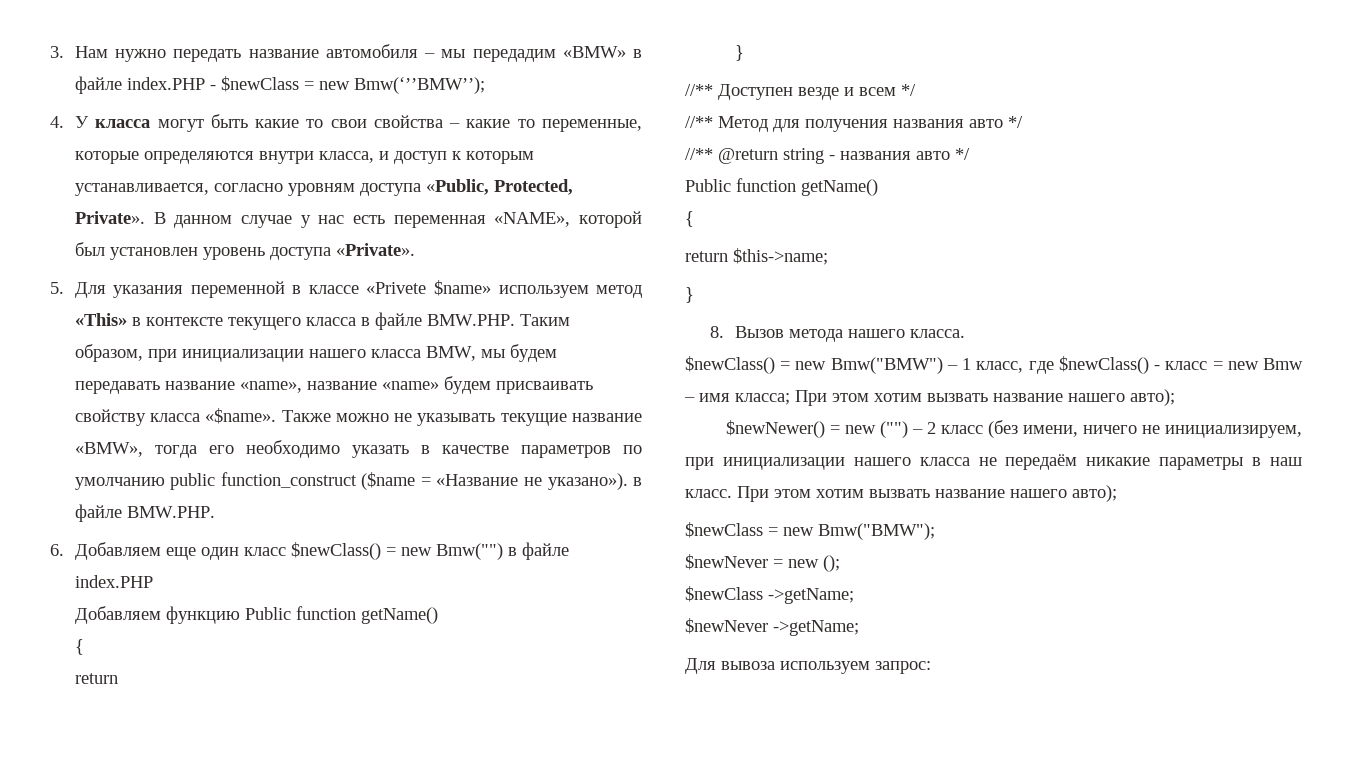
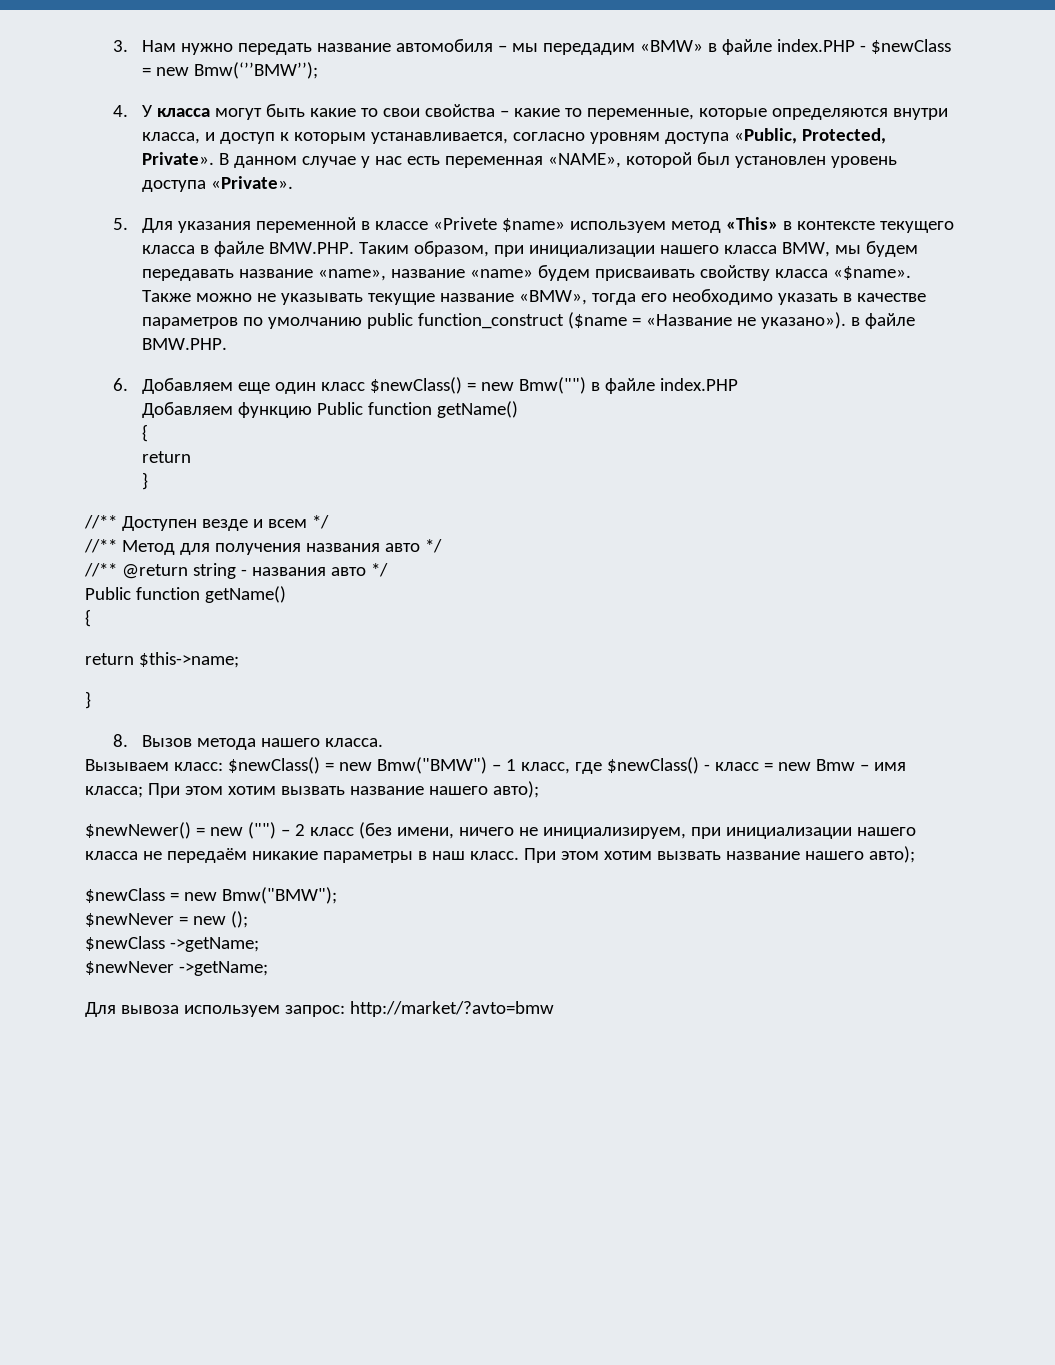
- $newClass() = new Bmw("BMW") – 1 класс, где $newClass() - класс = new Bmw – имя класса; При этом хотим вызвать название нашего авто);
+ Вызываем класс: $newClass() = new Bmw("BMW") – 1 класс, где $newClass() - класс = new Bmw – имя класса; При этом хотим вызвать название нашего авто);
- Для вывоза используем запрос:
+ Для вывоза используем запрос: http://market/?avto=bmw

